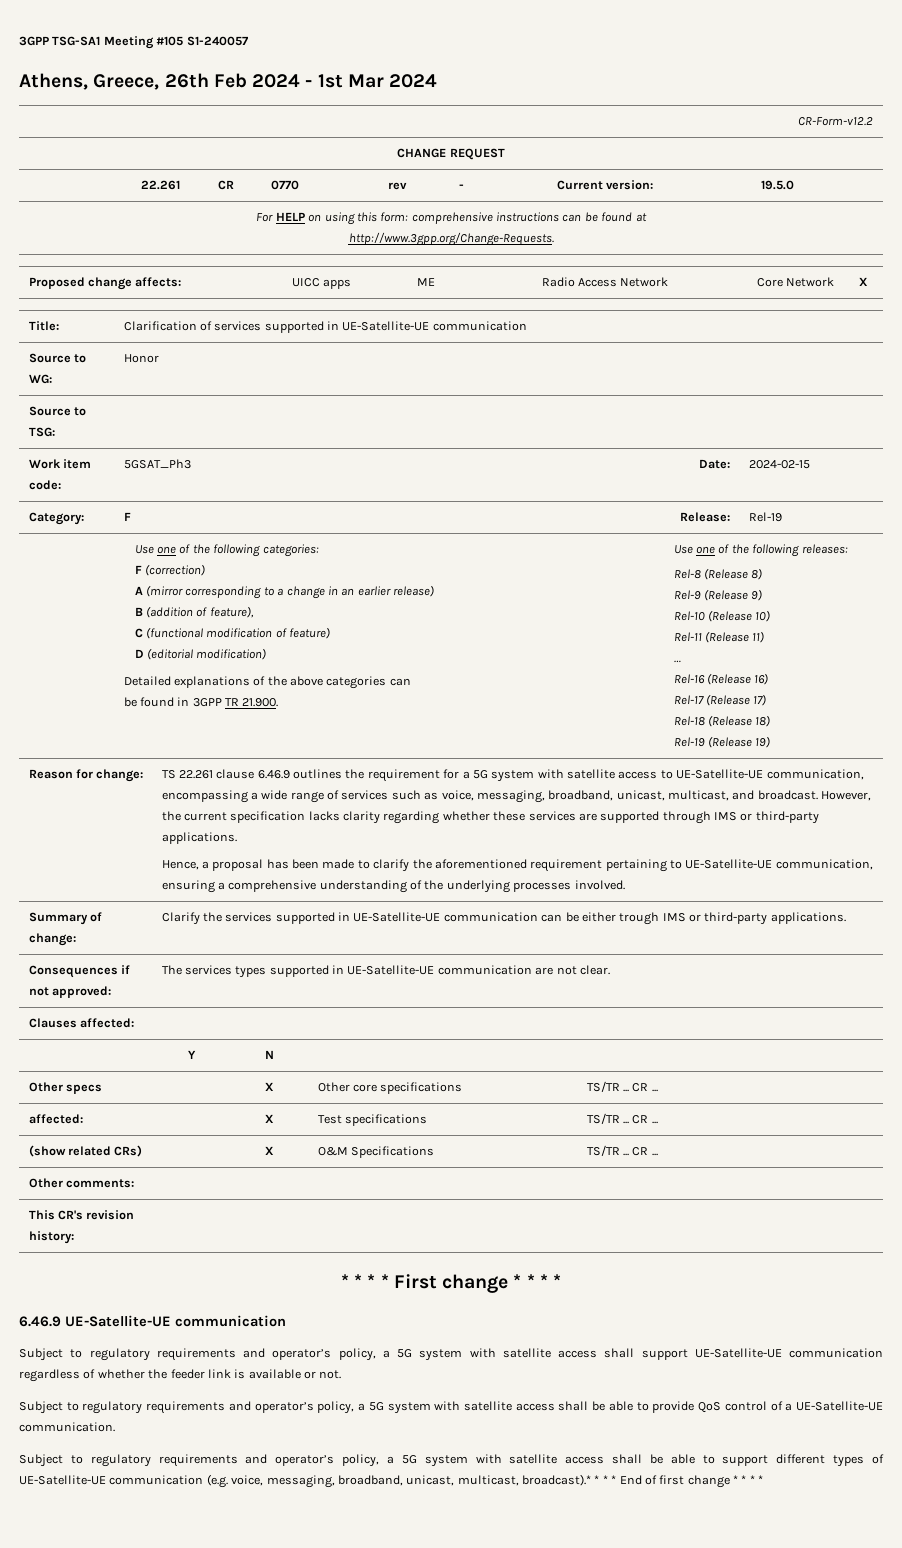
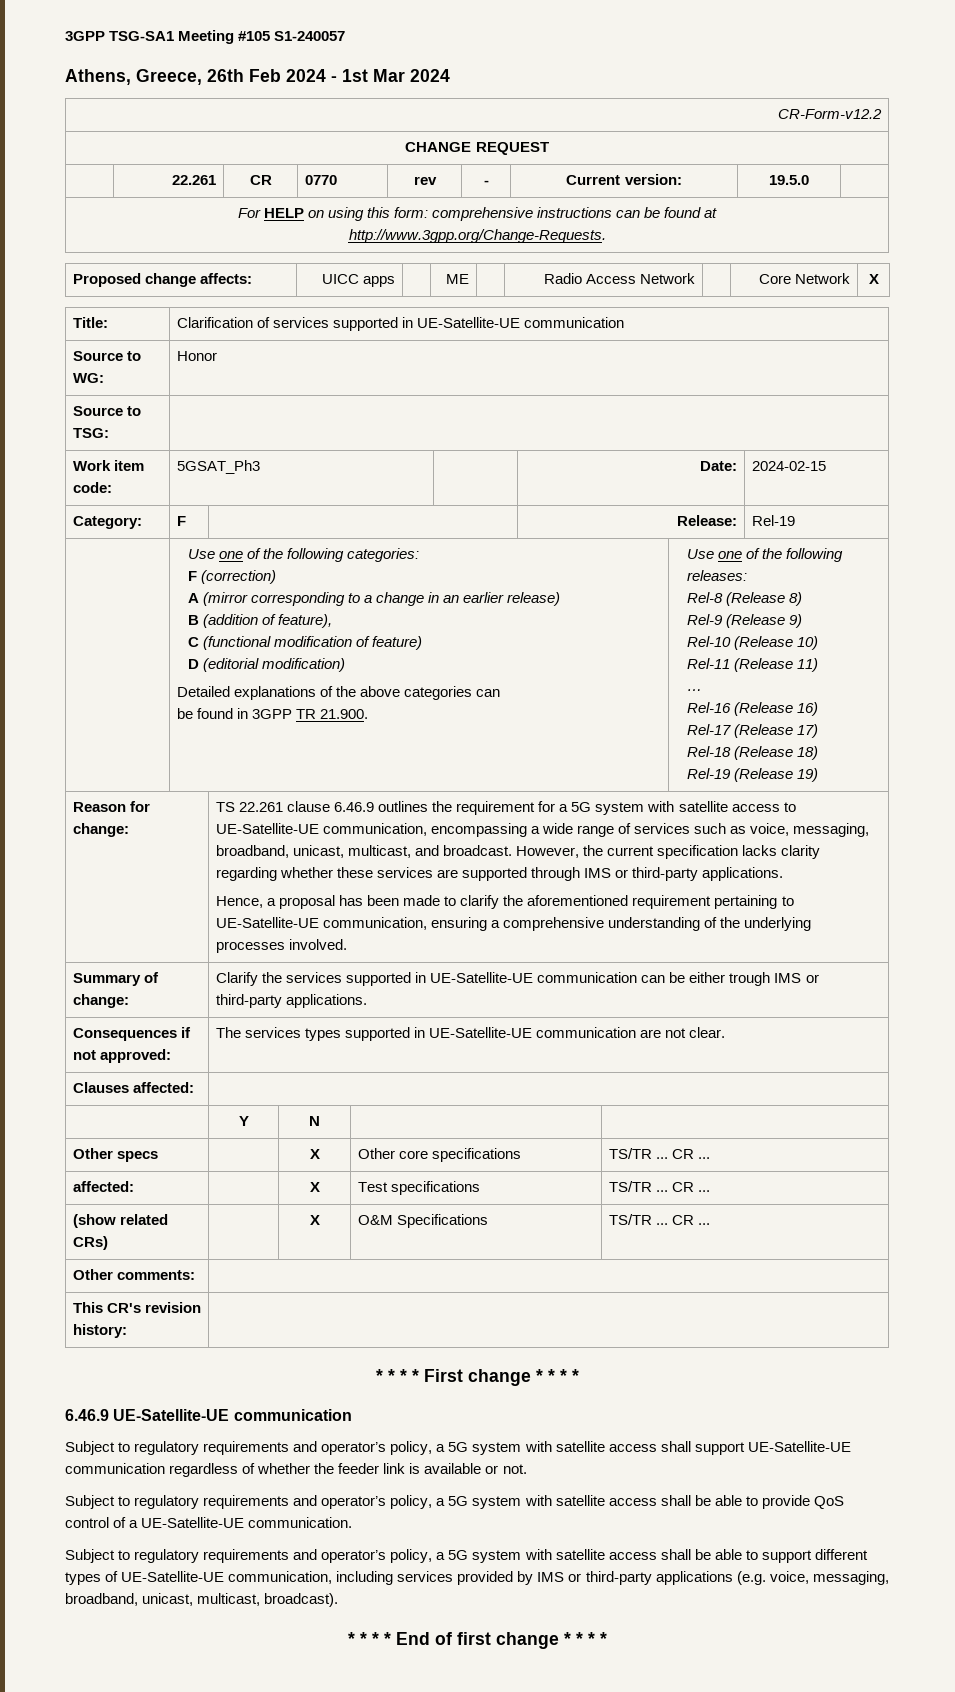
- Subject to regulatory requirements and operator’s policy, a 5G system with satellite access shall be able to support different types of UE-Satellite-UE communication (e.g. voice, messaging, broadband, unicast, multicast, broadcast).* * * * End of first change * * * *
+ Subject to regulatory requirements and operator’s policy, a 5G system with satellite access shall be able to support different types of UE-Satellite-UE communication, including services provided by IMS or third-party applications (e.g. voice, messaging, broadband, unicast, multicast, broadcast).
+ * * * * End of first change * * * *

